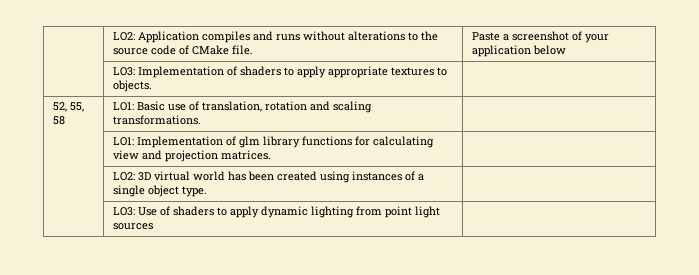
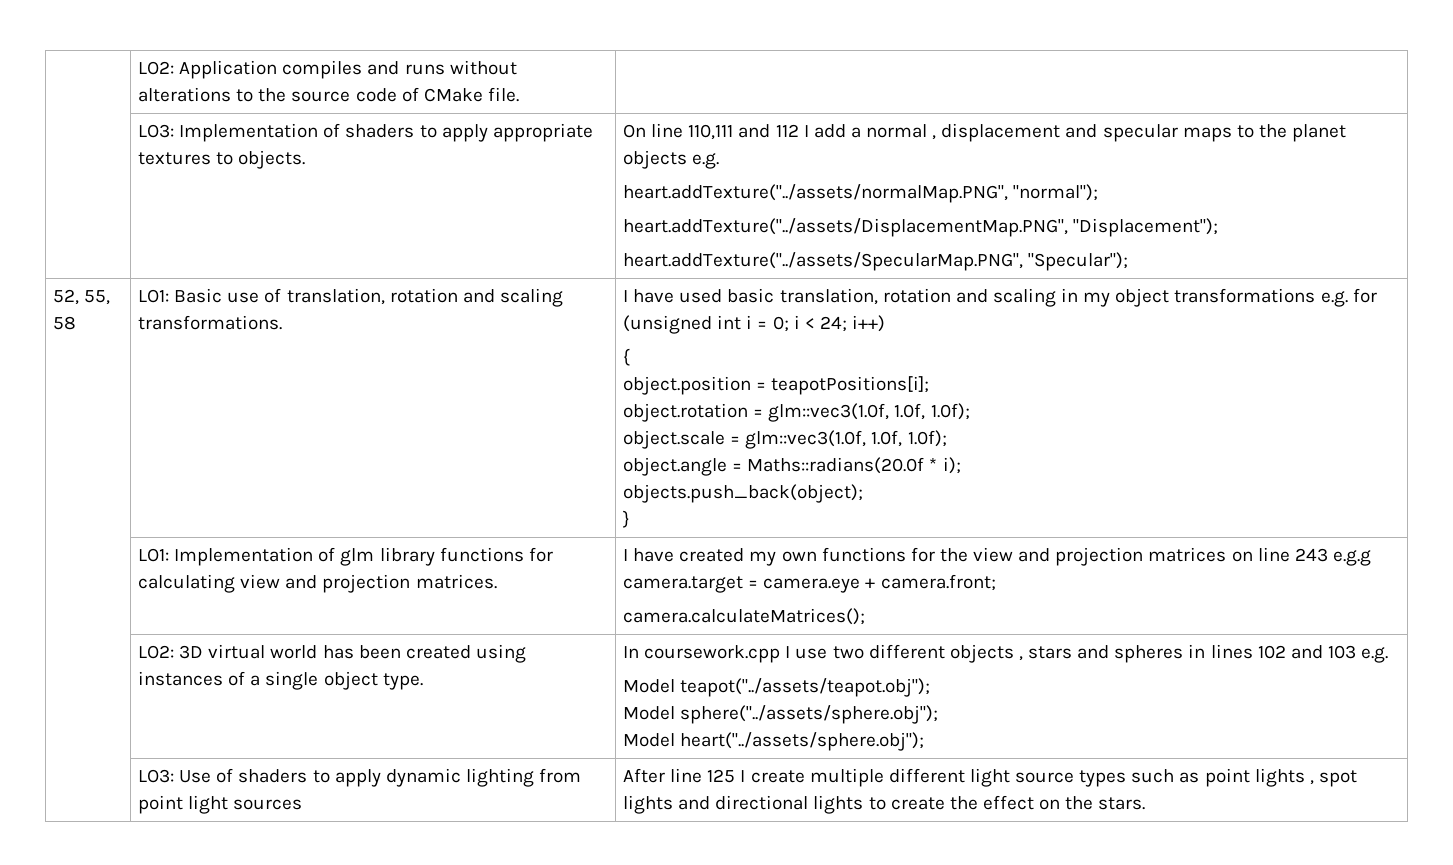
- | LO2: Application compiles and runs without alterations to the source code of CMake file. | Paste a screenshot of your application below
+ | LO2: Application compiles and runs without alterations to the source code of CMake file. |
- | LO3: Implementation of shaders to apply appropriate textures to objects. |
+ | LO3: Implementation of shaders to apply appropriate textures to objects. | On line 110,111 and 112 I add a normal , displacement and specular maps to the planet objects e.g.
+ heart.addTexture("../assets/normalMap.PNG", "normal");
+ heart.addTexture("../assets/DisplacementMap.PNG", "Displacement");
+ heart.addTexture("../assets/SpecularMap.PNG", "Specular");
+ I have used basic translation, rotation and scaling in my object transformations e.g. for (unsigned int i = 0; i < 24; i++)
+ {
+ object.position = teapotPositions[i];
+ object.rotation = glm::vec3(1.0f, 1.0f, 1.0f);
+ object.scale = glm::vec3(1.0f, 1.0f, 1.0f);
+ object.angle = Maths::radians(20.0f * i);
+ objects.push_back(object);
+ }
- | LO1: Implementation of glm library functions for calculating view and projection matrices. |
+ | LO1: Implementation of glm library functions for calculating view and projection matrices. | I have created my own functions for the view and projection matrices on line 243 e.g.g camera.target = camera.eye + camera.front;
+ camera.calculateMatrices();
- | LO2: 3D virtual world has been created using instances of a single object type. |
+ | LO2: 3D virtual world has been created using instances of a single object type. | In coursework.cpp I use two different objects , stars and spheres in lines 102 and 103 e.g.
+ Model teapot("../assets/teapot.obj");
+ Model sphere("../assets/sphere.obj");
+ Model heart("../assets/sphere.obj");
- | LO3: Use of shaders to apply dynamic lighting from point light sources |
+ | LO3: Use of shaders to apply dynamic lighting from point light sources | After line 125 I create multiple different light source types such as point lights , spot lights and directional lights to create the effect on the stars.

